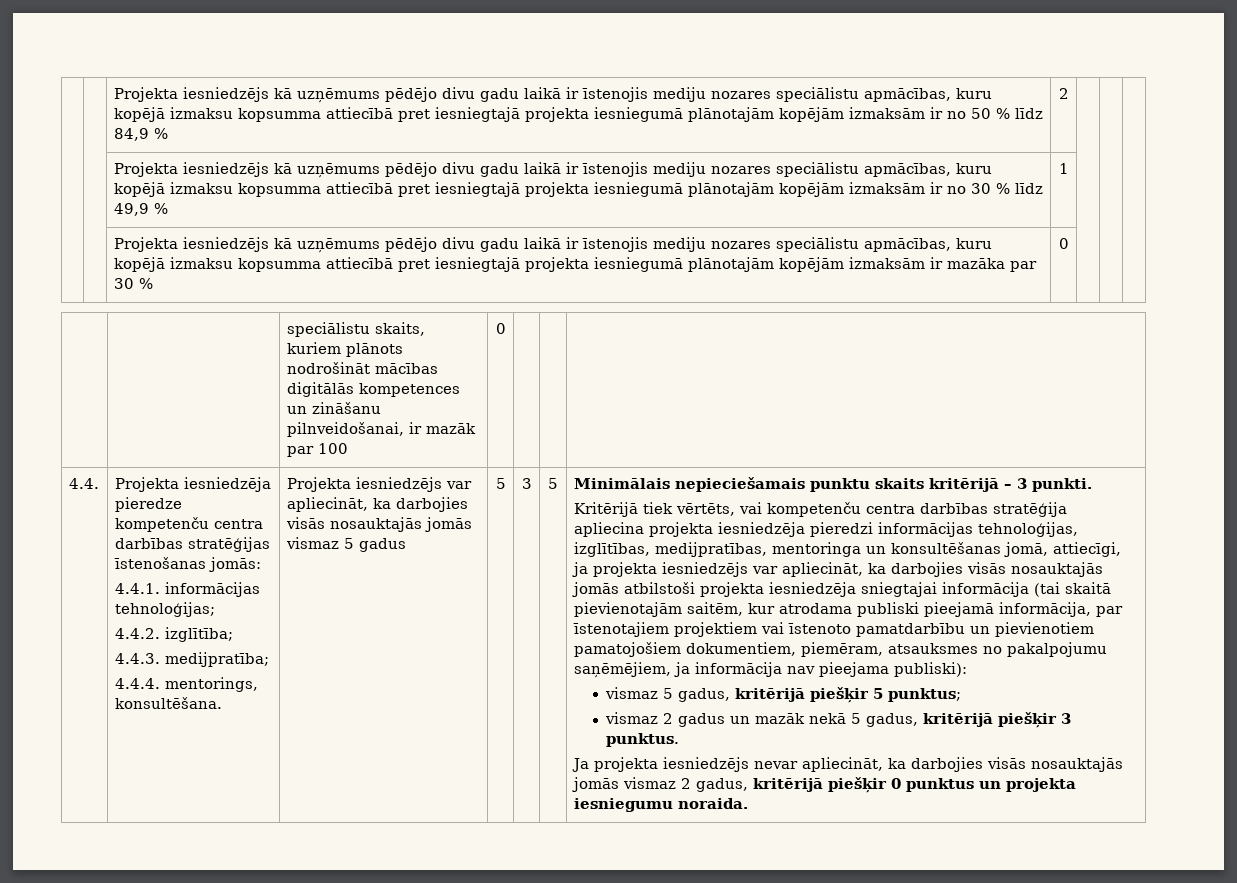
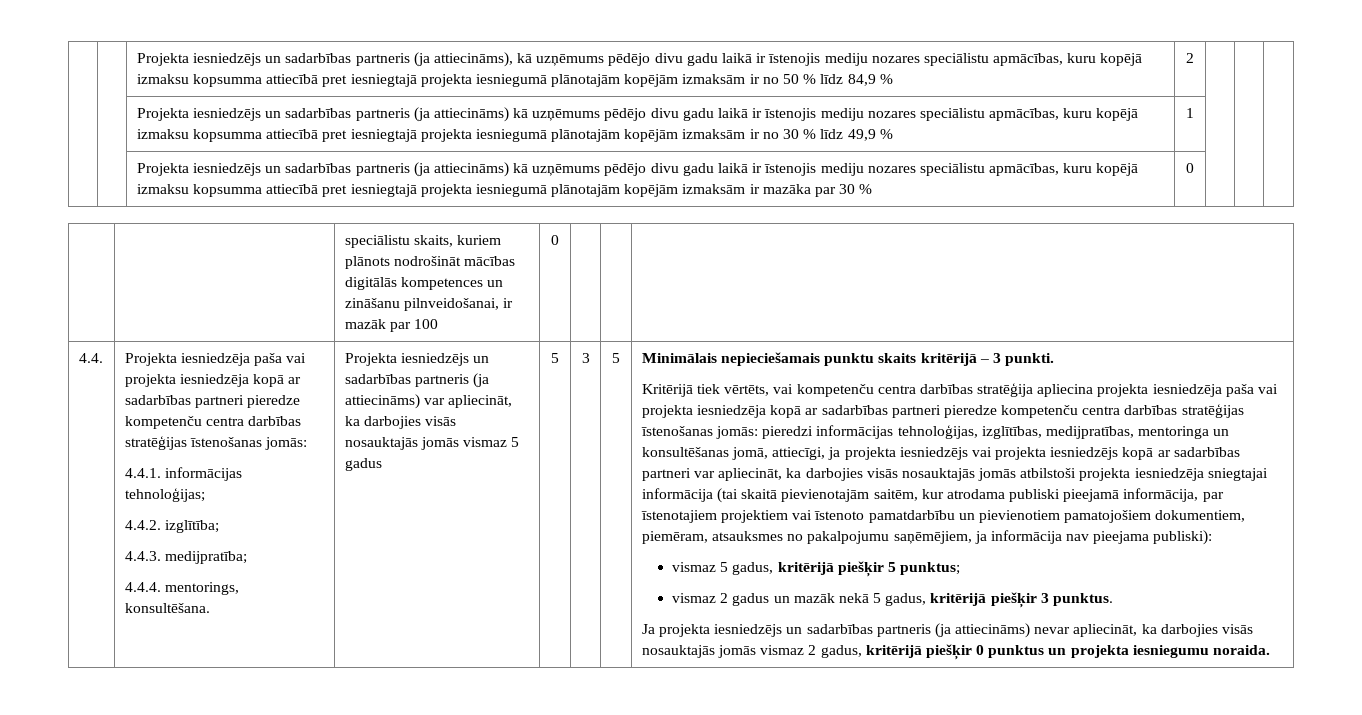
- | | Projekta iesniedzējs kā uzņēmums pēdējo divu gadu laikā ir īstenojis mediju nozares speciālistu apmācības, kuru kopējā izmaksu kopsumma attiecībā pret iesniegtajā projekta iesniegumā plānotajām kopējām izmaksām ir no 50 % līdz 84,9 % | 2 | | |
+ | | Projekta iesniedzējs un sadarbības partneris (ja attiecināms), kā uzņēmums pēdējo divu gadu laikā ir īstenojis mediju nozares speciālistu apmācības, kuru kopējā izmaksu kopsumma attiecībā pret iesniegtajā projekta iesniegumā plānotajām kopējām izmaksām ir no 50 % līdz 84,9 % | 2 | | |
- | | Projekta iesniedzējs kā uzņēmums pēdējo divu gadu laikā ir īstenojis mediju nozares speciālistu apmācības, kuru kopējā izmaksu kopsumma attiecībā pret iesniegtajā projekta iesniegumā plānotajām kopējām izmaksām ir no 30 % līdz 49,9 % | 1 | | |
+ | | Projekta iesniedzējs un sadarbības partneris (ja attiecināms) kā uzņēmums pēdējo divu gadu laikā ir īstenojis mediju nozares speciālistu apmācības, kuru kopējā izmaksu kopsumma attiecībā pret iesniegtajā projekta iesniegumā plānotajām kopējām izmaksām ir no 30 % līdz 49,9 % | 1 | | |
- | | Projekta iesniedzējs kā uzņēmums pēdējo divu gadu laikā ir īstenojis mediju nozares speciālistu apmācības, kuru kopējā izmaksu kopsumma attiecībā pret iesniegtajā projekta iesniegumā plānotajām kopējām izmaksām ir mazāka par 30 % | 0 | | |
+ | | Projekta iesniedzējs un sadarbības partneris (ja attiecināms) kā uzņēmums pēdējo divu gadu laikā ir īstenojis mediju nozares speciālistu apmācības, kuru kopējā izmaksu kopsumma attiecībā pret iesniegtajā projekta iesniegumā plānotajām kopējām izmaksām ir mazāka par 30 % | 0 | | |
- Projekta iesniedzēja pieredze kompetenču centra darbības stratēģijas īstenošanas jomās:
+ Projekta iesniedzēja paša vai projekta iesniedzēja kopā ar sadarbības partneri pieredze kompetenču centra darbības stratēģijas īstenošanas jomās:
- Projekta iesniedzējs var apliecināt, ka darbojies visās nosauktajās jomās vismaz 5 gadus
+ Projekta iesniedzējs un sadarbības partneris (ja attiecināms) var apliecināt, ka darbojies visās nosauktajās jomās vismaz 5 gadus
- Kritērijā tiek vērtēts, vai kompetenču centra darbības stratēģija apliecina projekta iesniedzēja pieredzi informācijas tehnoloģijas, izglītības, medijpratības, mentoringa un konsultēšanas jomā, attiecīgi, ja projekta iesniedzējs var apliecināt, ka darbojies visās nosauktajās jomās atbilstoši projekta iesniedzēja sniegtajai informācija (tai skaitā pievienotajām saitēm, kur atrodama publiski pieejamā informācija, par īstenotajiem projektiem vai īstenoto pamatdarbību un pievienotiem pamatojošiem dokumentiem, piemēram, atsauksmes no pakalpojumu saņēmējiem, ja informācija nav pieejama publiski):
+ Kritērijā tiek vērtēts, vai kompetenču centra darbības stratēģija apliecina projekta iesniedzēja paša vai projekta iesniedzēja kopā ar sadarbības partneri pieredze kompetenču centra darbības stratēģijas īstenošanas jomās: pieredzi informācijas tehnoloģijas, izglītības, medijpratības, mentoringa un konsultēšanas jomā, attiecīgi, ja projekta iesniedzējs vai projekta iesniedzējs kopā ar sadarbības partneri var apliecināt, ka darbojies visās nosauktajās jomās atbilstoši projekta iesniedzēja sniegtajai informācija (tai skaitā pievienotajām saitēm, kur atrodama publiski pieejamā informācija, par īstenotajiem projektiem vai īstenoto pamatdarbību un pievienotiem pamatojošiem dokumentiem, piemēram, atsauksmes no pakalpojumu saņēmējiem, ja informācija nav pieejama publiski):
- Ja projekta iesniedzējs nevar apliecināt, ka darbojies visās nosauktajās jomās vismaz 2 gadus, kritērijā piešķir 0 punktus un projekta iesniegumu noraida.
+ Ja projekta iesniedzējs un sadarbības partneris (ja attiecināms) nevar apliecināt, ka darbojies visās nosauktajās jomās vismaz 2 gadus, kritērijā piešķir 0 punktus un projekta iesniegumu noraida.

